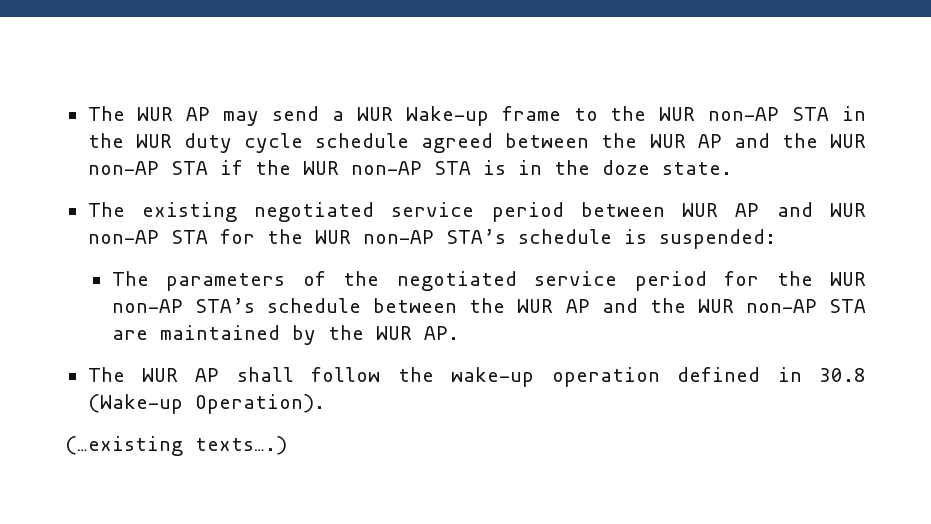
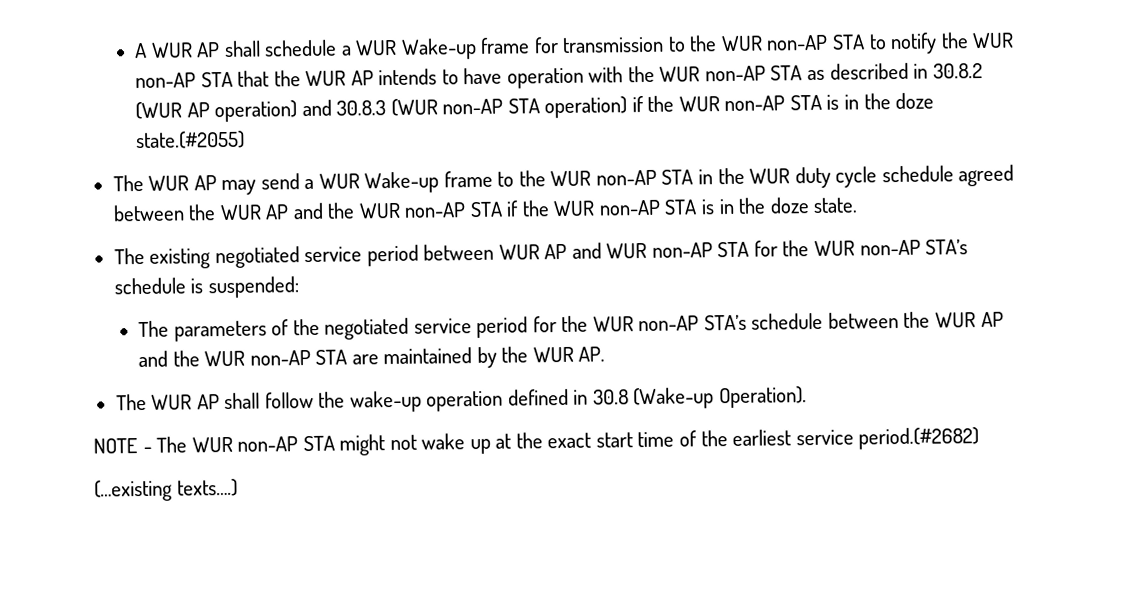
+ A WUR AP shall schedule a WUR Wake-up frame for transmission to the WUR non-AP STA to notify the WUR non-AP STA that the WUR AP intends to have operation with the WUR non-AP STA as described in 30.8.2 (WUR AP operation) and 30.8.3 (WUR non-AP STA operation) if the WUR non-AP STA is in the doze state.(#2055)
+ NOTE - The WUR non-AP STA might not wake up at the exact start time of the earliest service period.(#2682)

